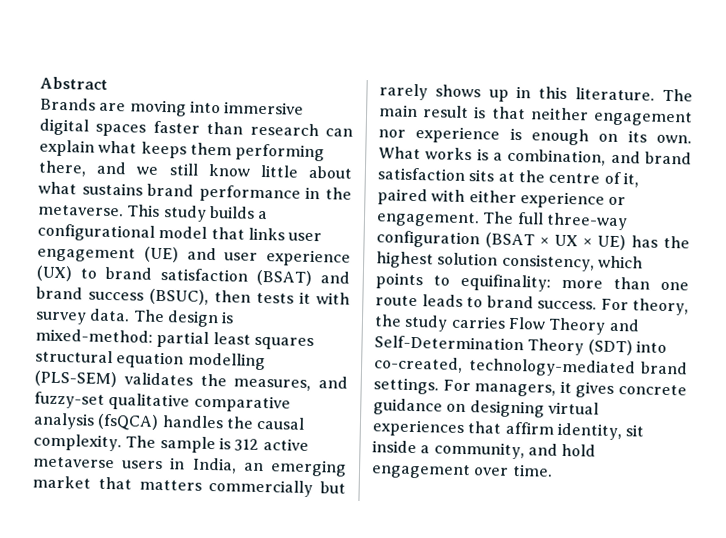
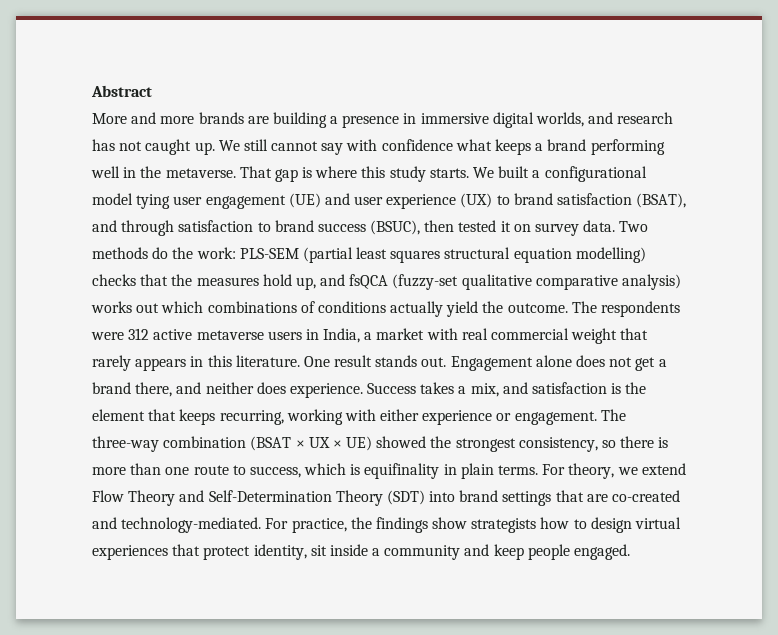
- Brands are moving into immersive digital spaces faster than research can explain what keeps them performing there, and we still know little about what sustains brand performance in the metaverse. This study builds a configurational model that links user engagement (UE) and user experience (UX) to brand satisfaction (BSAT) and brand success (BSUC), then tests it with survey data. The design is mixed-method: partial least squares structural equation modelling (PLS-SEM) validates the measures, and fuzzy-set qualitative comparative analysis (fsQCA) handles the causal complexity. The sample is 312 active metaverse users in India, an emerging market that matters commercially but rarely shows up in this literature. The main result is that neither engagement nor experience is enough on its own. What works is a combination, and brand satisfaction sits at the centre of it, paired with either experience or engagement.
+ More and more brands are building a presence in immersive digital worlds, and research has not caught up. We still cannot say with confidence what keeps a brand performing well in the metaverse. That gap is where this study starts. We built a configurational model tying user engagement (UE) and user experience (UX) to brand satisfaction (BSAT), and through satisfaction to brand success (BSUC), then tested it on survey data. Two methods do the work: PLS-SEM (partial least squares structural equation modelling) checks that the measures hold up, and fsQCA (fuzzy-set qualitative comparative analysis) works out which combinations of conditions actually yield the outcome. The respondents were 312 active metaverse users in India, a market with real commercial weight that rarely appears in this literature. One result stands out. Engagement alone does not get a brand there, and neither does experience. Success takes a mix, and satisfaction is the element that keeps recurring, working with either experience or engagement.
- The full three-way configuration (BSAT × UX × UE) has the highest solution consistency, which points to equifinality: more than one route leads to brand success. For theory, the study carries Flow Theory and Self-Determination Theory (SDT) into co-created, technology-mediated brand settings. For managers, it gives concrete guidance on designing virtual experiences that affirm identity, sit inside a community, and hold engagement over time.
+ The three-way combination (BSAT × UX × UE) showed the strongest consistency, so there is more than one route to success, which is equifinality in plain terms. For theory, we extend Flow Theory and Self-Determination Theory (SDT) into brand settings that are co-created and technology-mediated. For practice, the findings show strategists how to design virtual experiences that protect identity, sit inside a community and keep people engaged.

